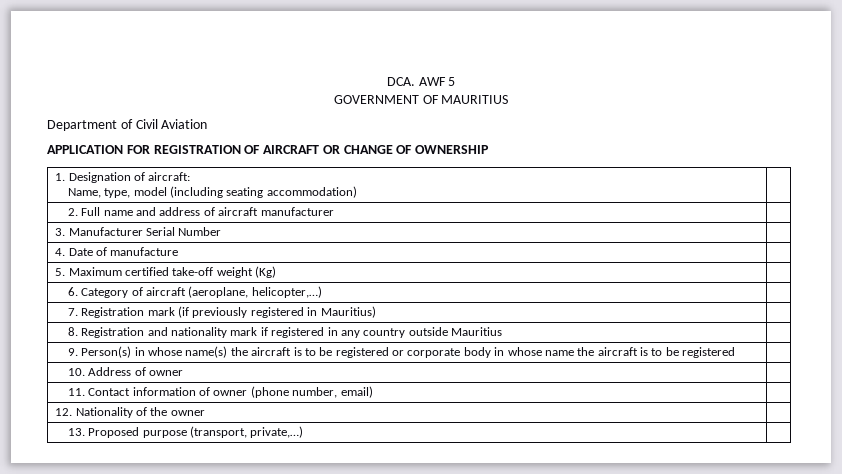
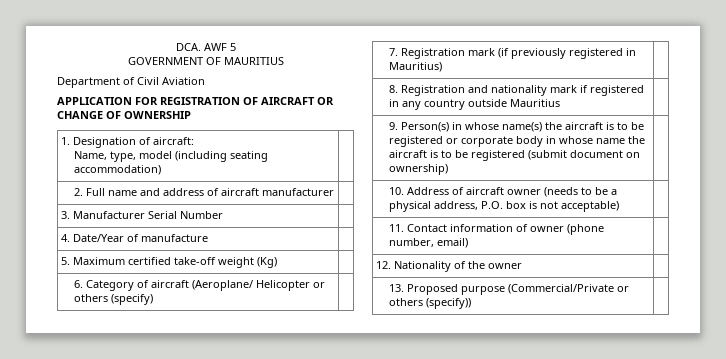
- 4. Date of manufacture |
+ 4. Date/Year of manufacture |
- 6. Category of aircraft (aeroplane, helicopter,…) |
+ 6. Category of aircraft (Aeroplane/ Helicopter or others (specify) |
- 9. Person(s) in whose name(s) the aircraft is to be registered or corporate body in whose name the aircraft is to be registered |
+ 9. Person(s) in whose name(s) the aircraft is to be registered or corporate body in whose name the aircraft is to be registered (submit document on ownership) |
- 10. Address of owner |
+ 10. Address of aircraft owner (needs to be a physical address, P.O. box is not acceptable) |
- 13. Proposed purpose (transport, private,…) |
+ 13. Proposed purpose (Commercial/Private or others (specify)) |

